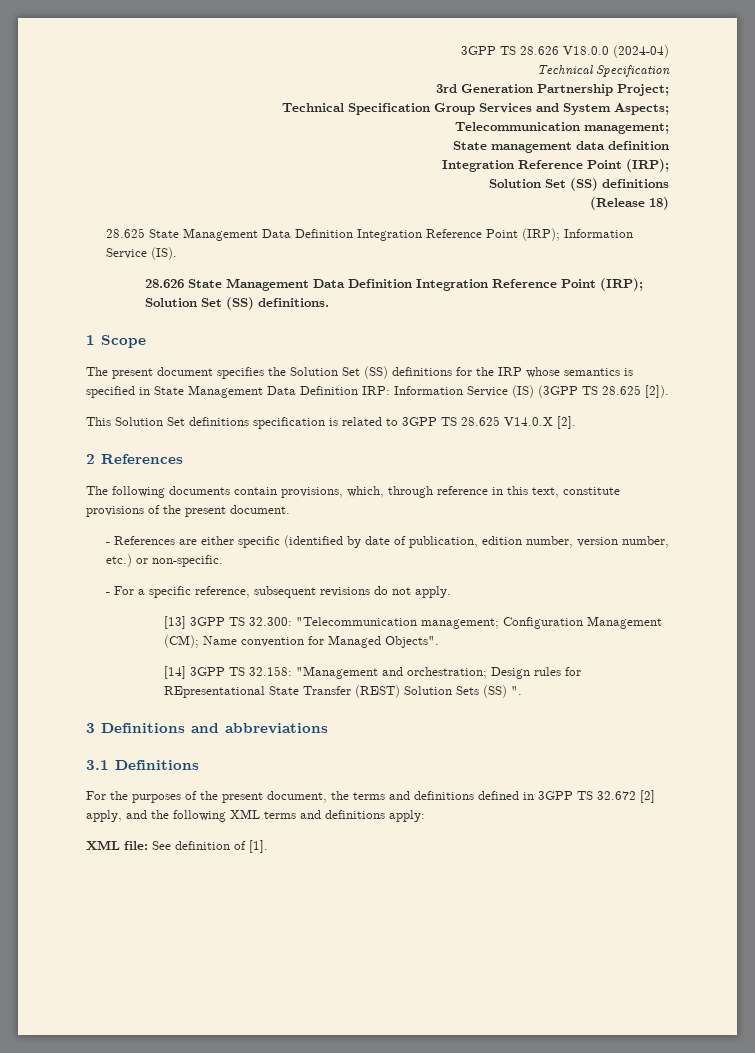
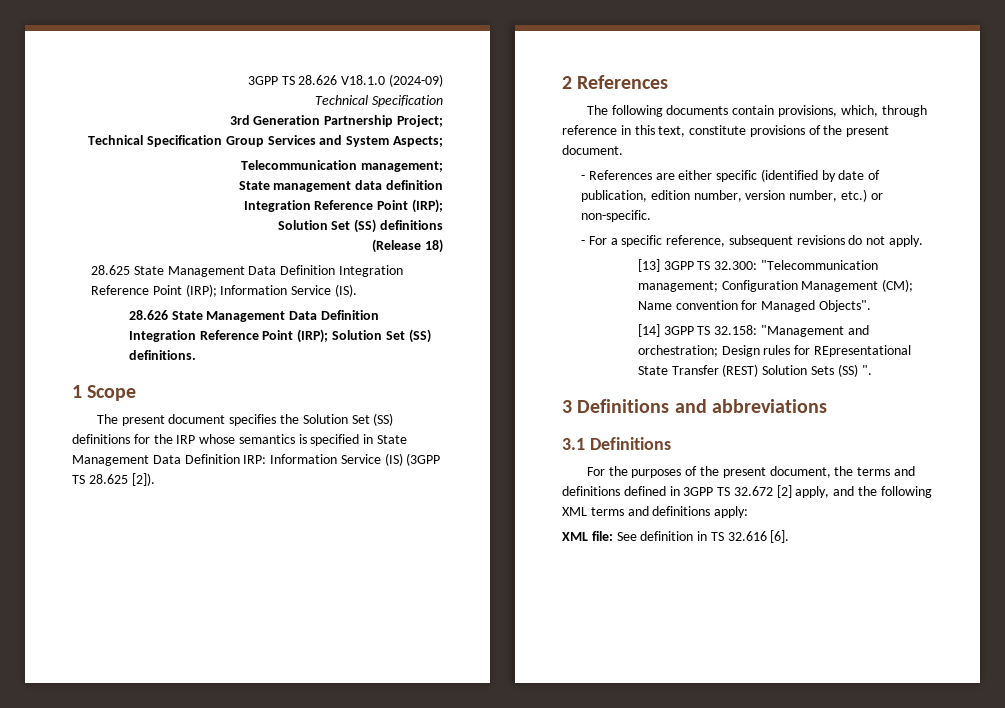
- 3GPP TS 28.626 V18.0.0 (2024-04)
+ 3GPP TS 28.626 V18.1.0 (2024-09)
- This Solution Set definitions specification is related to 3GPP TS 28.625 V14.0.X [2].
- XML file: See definition of [1].
+ XML file: See definition in TS 32.616 [6].

